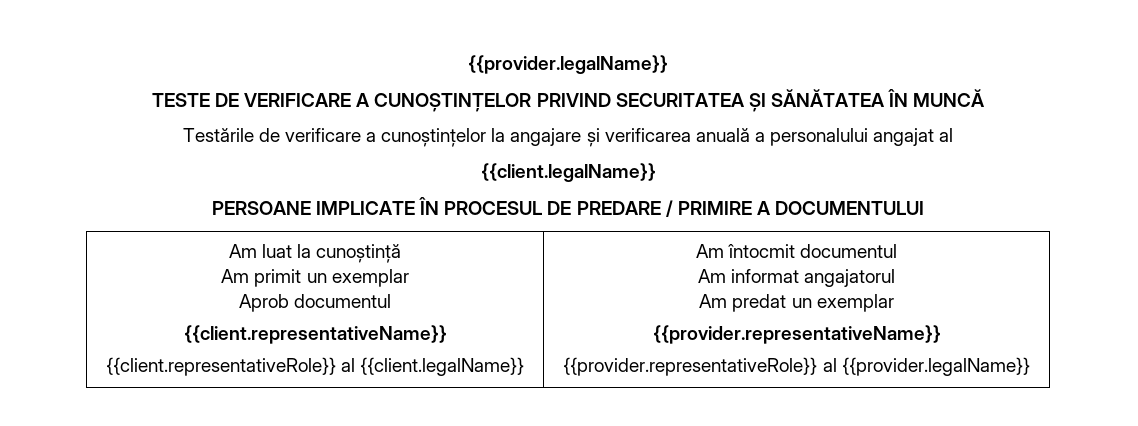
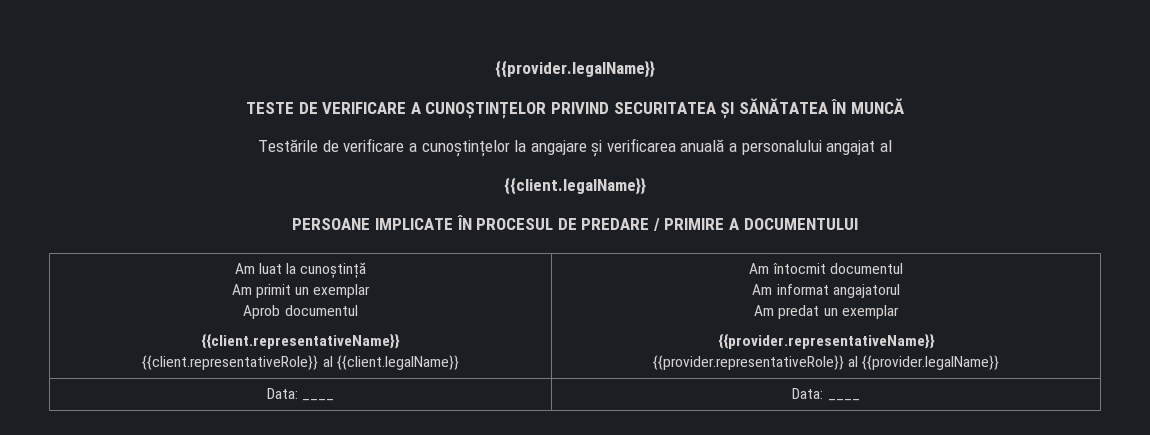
+ Data: ____ | Data: ____

